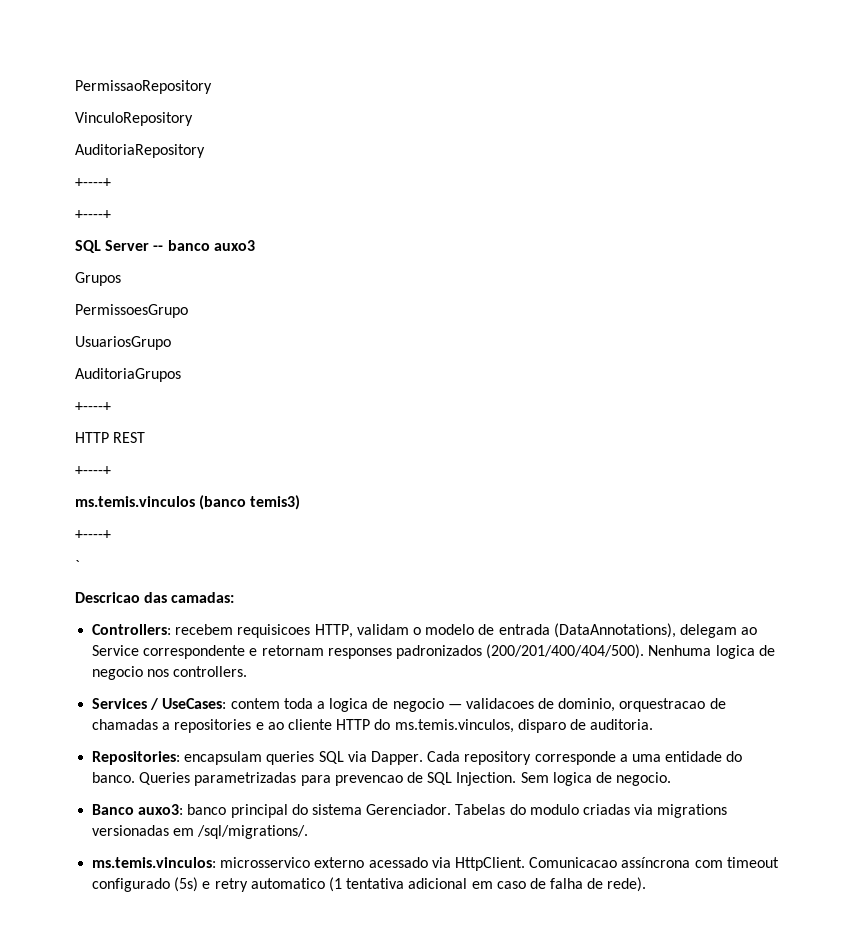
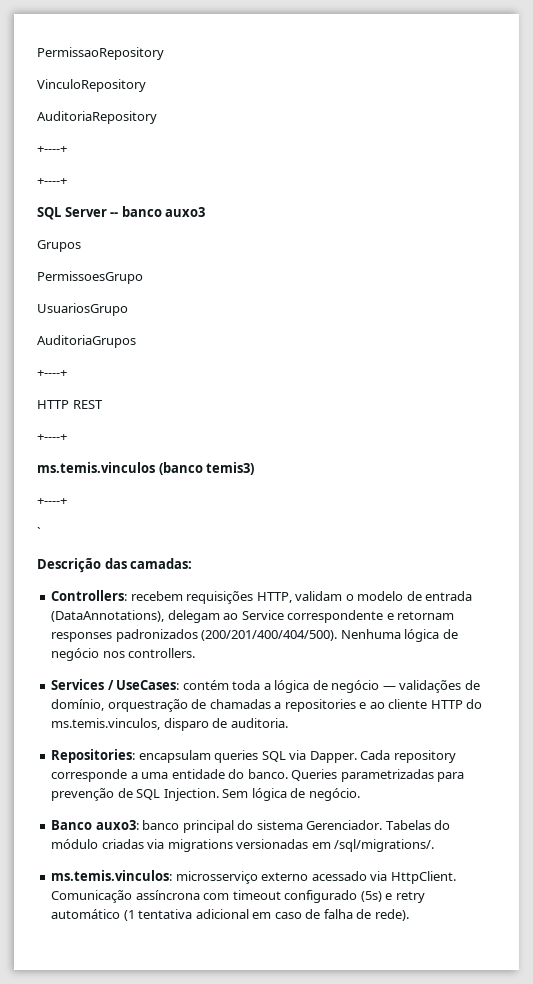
- Descricao das camadas:
+ Descrição das camadas:
- Controllers: recebem requisicoes HTTP, validam o modelo de entrada (DataAnnotations), delegam ao Service correspondente e retornam responses padronizados (200/201/400/404/500).
+ Controllers: recebem requisições HTTP, validam o modelo de entrada (DataAnnotations), delegam ao Service correspondente e retornam responses padronizados (200/201/400/404/500).
- Nenhuma logica de negocio nos controllers.
+ Nenhuma lógica de negócio nos controllers.
- Services / UseCases: contem toda a logica de negocio — validacoes de dominio, orquestracao de chamadas a repositories e ao cliente HTTP do ms.temis.vinculos, disparo de auditoria.
+ Services / UseCases: contém toda a lógica de negócio — validações de domínio, orquestração de chamadas a repositories e ao cliente HTTP do ms.temis.vinculos, disparo de auditoria.
- Queries parametrizadas para prevencao de SQL Injection.
+ Queries parametrizadas para prevenção de SQL Injection.
- Sem logica de negocio.
+ Sem lógica de negócio.
- Tabelas do modulo criadas via migrations versionadas em /sql/migrations/.
+ Tabelas do módulo criadas via migrations versionadas em /sql/migrations/.
- ms.temis.vinculos: microsservico externo acessado via HttpClient.
+ ms.temis.vinculos: microsserviço externo acessado via HttpClient.
- Comunicacao assíncrona com timeout configurado (5s) e retry automatico (1 tentativa adicional em caso de falha de rede).
+ Comunicação assíncrona com timeout configurado (5s) e retry automático (1 tentativa adicional em caso de falha de rede).

